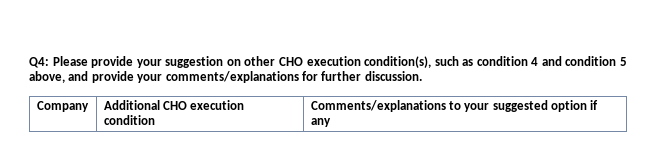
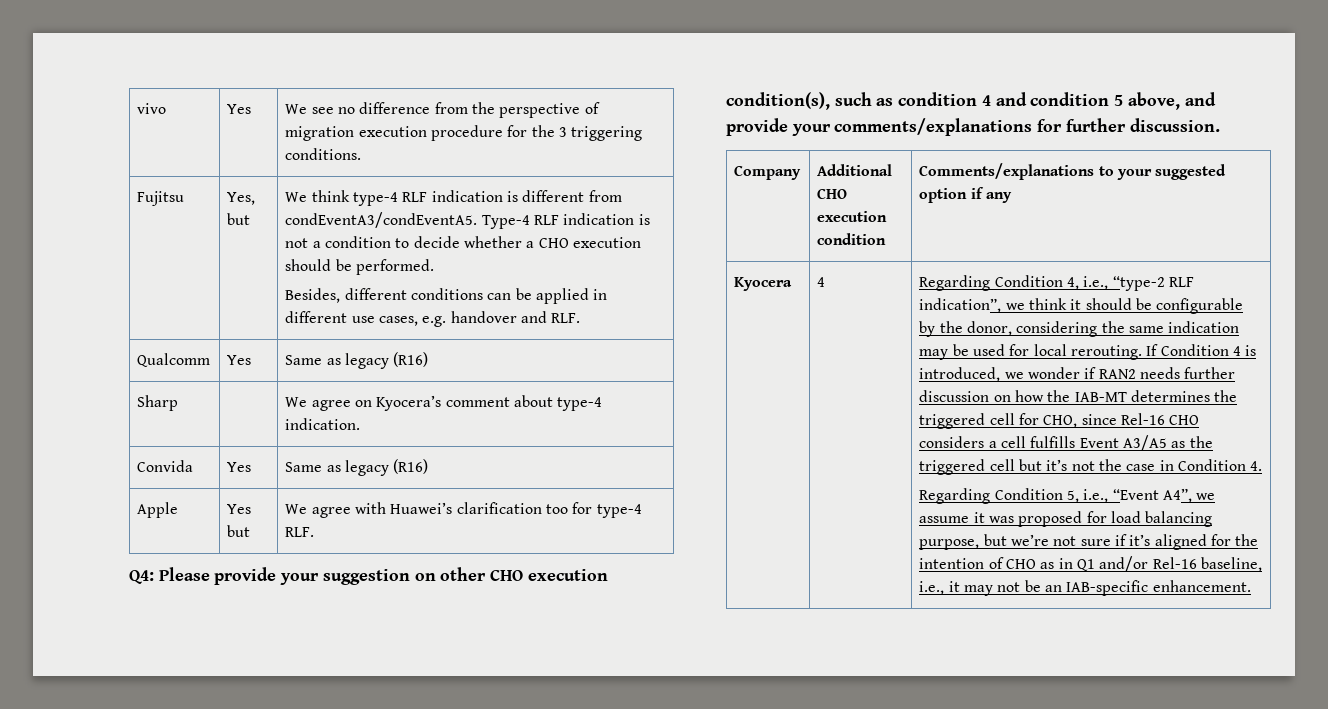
+ vivo | Yes | We see no difference from the perspective of migration execution procedure for the 3 triggering conditions.
+ Fujitsu | Yes, but | We think type-4 RLF indication is different from condEventA3/condEventA5. Type-4 RLF indication is not a condition to decide whether a CHO execution should be performed.
+ Besides, different conditions can be applied in different use cases, e.g. handover and RLF.
+ Qualcomm | Yes | Same as legacy (R16)
+ Sharp | | We agree on Kyocera’s comment about type-4 indication.
+ Convida | Yes | Same as legacy (R16)
+ Apple | Yes but | We agree with Huawei’s clarification too for type-4 RLF.
+ Kyocera | 4 | Regarding Condition 4, i.e., “type-2 RLF indication”, we think it should be configurable by the donor, considering the same indication may be used for local rerouting. If Condition 4 is introduced, we wonder if RAN2 needs further discussion on how the IAB-MT determines the triggered cell for CHO, since Rel-16 CHO considers a cell fulfills Event A3/A5 as the triggered cell but it’s not the case in Condition 4.
+ Regarding Condition 5, i.e., “Event A4”, we assume it was proposed for load balancing purpose, but we’re not sure if it’s aligned for the intention of CHO as in Q1 and/or Rel-16 baseline, i.e., it may not be an IAB-specific enhancement.

